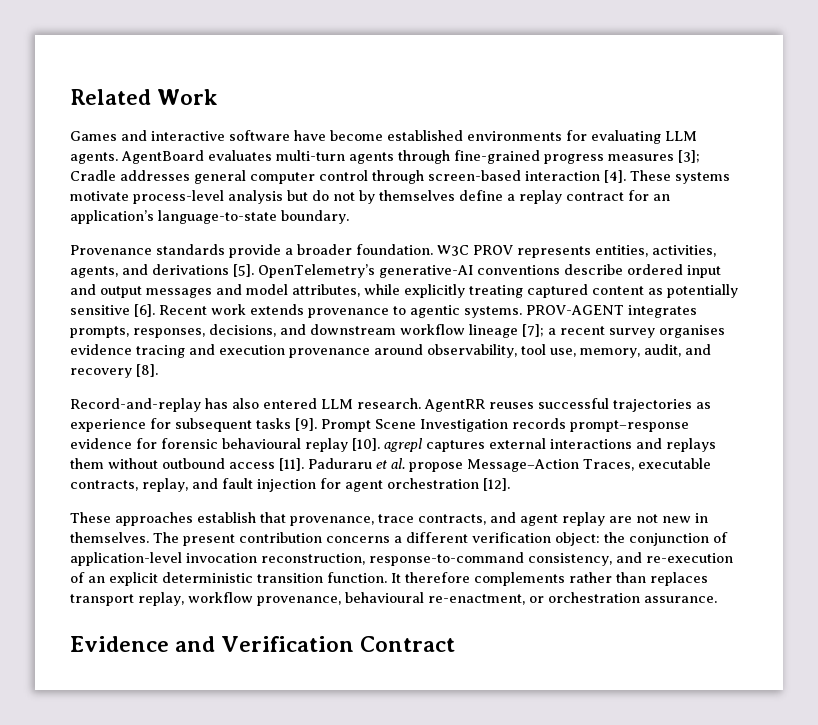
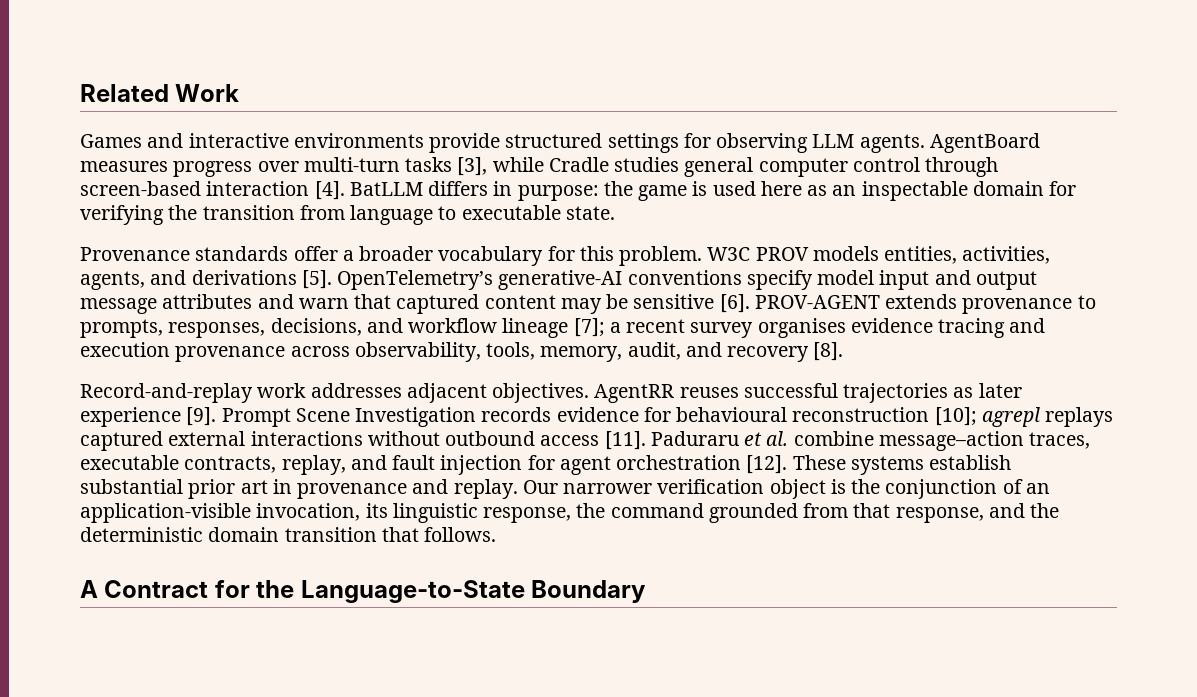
- Games and interactive software have become established environments for evaluating LLM agents. AgentBoard evaluates multi-turn agents through fine-grained progress measures [3]; Cradle addresses general computer control through screen-based interaction [4].
+ Games and interactive environments provide structured settings for observing LLM agents. AgentBoard measures progress over multi-turn tasks [3], while Cradle studies general computer control through screen-based interaction [4].
- These systems motivate process-level analysis but do not by themselves define a replay contract for an application’s language-to-state boundary.
+ BatLLM differs in purpose: the game is used here as an inspectable domain for verifying the transition from language to executable state.
- Provenance standards provide a broader foundation.
+ Provenance standards offer a broader vocabulary for this problem.
- W3C PROV represents entities, activities, agents, and derivations [5].
+ W3C PROV models entities, activities, agents, and derivations [5].
- OpenTelemetry’s generative-AI conventions describe ordered input and output messages and model attributes, while explicitly treating captured content as potentially sensitive [6]. Recent work extends provenance to agentic systems. PROV-AGENT integrates prompts, responses, decisions, and downstream workflow lineage [7]; a recent survey organises evidence tracing and execution provenance around observability, tool use, memory, audit, and recovery [8].
+ OpenTelemetry’s generative-AI conventions specify model input and output message attributes and warn that captured content may be sensitive [6]. PROV-AGENT extends provenance to prompts, responses, decisions, and workflow lineage [7]; a recent survey organises evidence tracing and execution provenance across observability, tools, memory, audit, and recovery [8].
- Record-and-replay has also entered LLM research.
+ Record-and-replay work addresses adjacent objectives.
- AgentRR reuses successful trajectories as experience for subsequent tasks [9].
+ AgentRR reuses successful trajectories as later experience [9].
- Prompt Scene Investigation records prompt–response evidence for forensic behavioural replay [10]. agrepl captures external interactions and replays them without outbound access [11].
+ Prompt Scene Investigation records evidence for behavioural reconstruction [10]; agrepl replays captured external interactions without outbound access [11].
- Paduraru et al. propose Message–Action Traces, executable contracts, replay, and fault injection for agent orchestration [12].
- These approaches establish that provenance, trace contracts, and agent replay are not new in themselves. The present contribution concerns a different verification object: the conjunction of application-level invocation reconstruction, response-to-command consistency, and re-execution of an explicit deterministic transition function. It therefore complements rather than replaces transport replay, workflow provenance, behavioural re-enactment, or orchestration assurance.
- Evidence and Verification Contract
+ Paduraru et al. combine message–action traces, executable contracts, replay, and fault injection for agent orchestration [12]. These systems establish substantial prior art in provenance and replay. Our narrower verification object is the conjunction of an application-visible invocation, its linguistic response, the command grounded from that response, and the deterministic domain transition that follows.
+ A Contract for the Language-to-State Boundary

